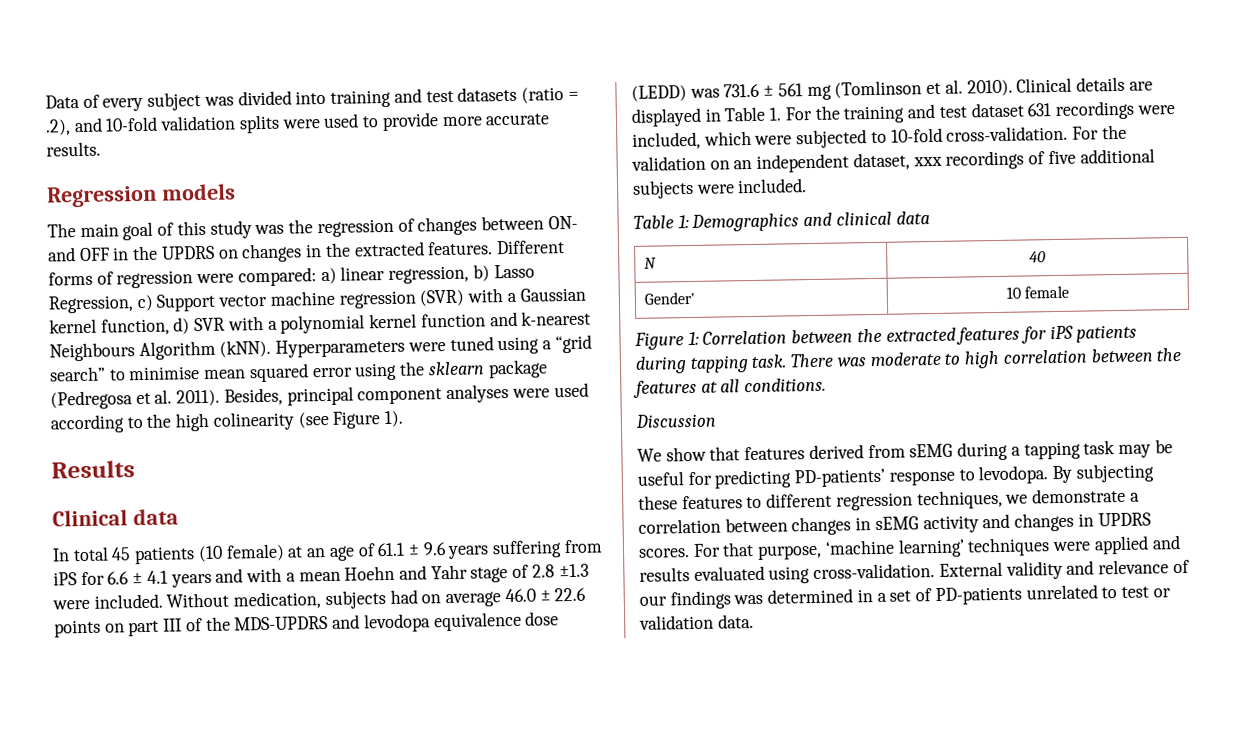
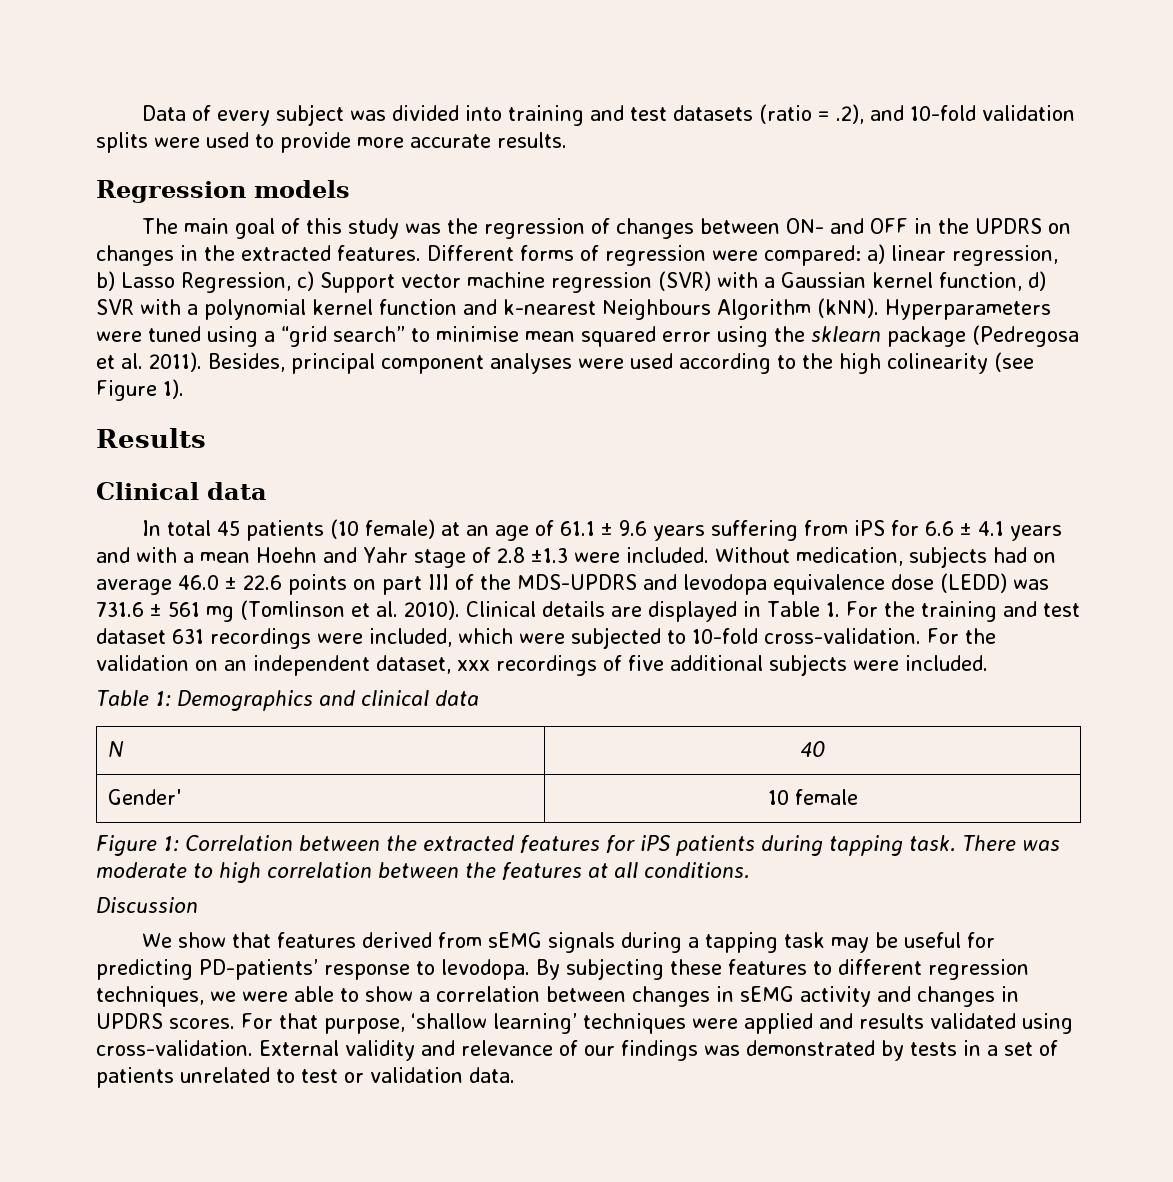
- We show that features derived from sEMG during a tapping task may be useful for predicting PD-patients’ response to levodopa.
+ We show that features derived from sEMG signals during a tapping task may be useful for predicting PD-patients’ response to levodopa.
- By subjecting these features to different regression techniques, we demonstrate a correlation between changes in sEMG activity and changes in UPDRS scores.
+ By subjecting these features to different regression techniques, we were able to show a correlation between changes in sEMG activity and changes in UPDRS scores.
- For that purpose, ‘machine learning’ techniques were applied and results evaluated using cross-validation.
+ For that purpose, ‘shallow learning’ techniques were applied and results validated using cross-validation.
- External validity and relevance of our findings was determined in a set of PD-patients unrelated to test or validation data.
+ External validity and relevance of our findings was demonstrated by tests in a set of patients unrelated to test or validation data.

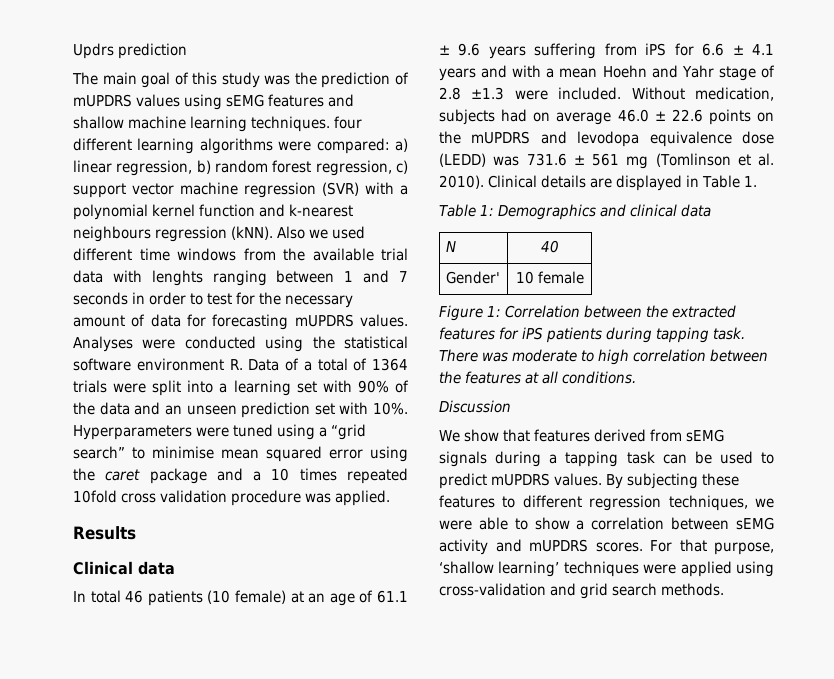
- Data of every subject was divided into training and test datasets (ratio = .2), and 10-fold validation splits were used to provide more accurate results.
- Regression models
+ Updrs prediction
- The main goal of this study was the regression of changes between ON- and OFF in the UPDRS on changes in the extracted features. Different forms of regression were compared: a) linear regression, b) Lasso Regression, c) Support vector machine regression (SVR) with a Gaussian kernel function, d) SVR with a polynomial kernel function and k-nearest Neighbours Algorithm (kNN).
+ The main goal of this study was the prediction of mUPDRS values using sEMG features and shallow machine learning techniques. four different learning algorithms were compared: a) linear regression, b) random forest regression, c) support vector machine regression (SVR) with a polynomial kernel function and k-nearest neighbours regression (kNN). Also we used different time windows from the available trial data with lenghts ranging between 1 and 7 seconds in order to test for the necessary amount of data for forecasting mUPDRS values. Analyses were conducted using the statistical software environment R. Data of a total of 1364 trials were split into a learning set with 90% of the data and an unseen prediction set with 10%.
- Hyperparameters were tuned using a “grid search” to minimise mean squared error using the sklearn package (Pedregosa et al. 2011). Besides, principal component analyses were used according to the high colinearity (see Figure 1).
+ Hyperparameters were tuned using a “grid search” to minimise mean squared error using the caret package and a 10 times repeated 10fold cross validation procedure was applied.
- In total 45 patients (10 female) at an age of 61.1 ± 9.6 years suffering from iPS for 6.6 ± 4.1 years and with a mean Hoehn and Yahr stage of 2.8 ±1.3 were included.
+ In total 46 patients (10 female) at an age of 61.1 ± 9.6 years suffering from iPS for 6.6 ± 4.1 years and with a mean Hoehn and Yahr stage of 2.8 ±1.3 were included.
- Without medication, subjects had on average 46.0 ± 22.6 points on part III of the MDS-UPDRS and levodopa equivalence dose (LEDD) was 731.6 ± 561 mg (Tomlinson et al. 2010).
+ Without medication, subjects had on average 46.0 ± 22.6 points on the mUPDRS and levodopa equivalence dose (LEDD) was 731.6 ± 561 mg (Tomlinson et al. 2010).
- Clinical details are displayed in Table 1. For the training and test dataset 631 recordings were included, which were subjected to 10-fold cross-validation. For the validation on an independent dataset, xxx recordings of five additional subjects were included.
+ Clinical details are displayed in Table 1.
- We show that features derived from sEMG signals during a tapping task may be useful for predicting PD-patients’ response to levodopa.
+ We show that features derived from sEMG signals during a tapping task can be used to predict mUPDRS values.
- By subjecting these features to different regression techniques, we were able to show a correlation between changes in sEMG activity and changes in UPDRS scores.
+ By subjecting these features to different regression techniques, we were able to show a correlation between sEMG activity and mUPDRS scores.
- For that purpose, ‘shallow learning’ techniques were applied and results validated using cross-validation. External validity and relevance of our findings was demonstrated by tests in a set of patients unrelated to test or validation data.
+ For that purpose, ‘shallow learning’ techniques were applied using cross-validation and grid search methods.

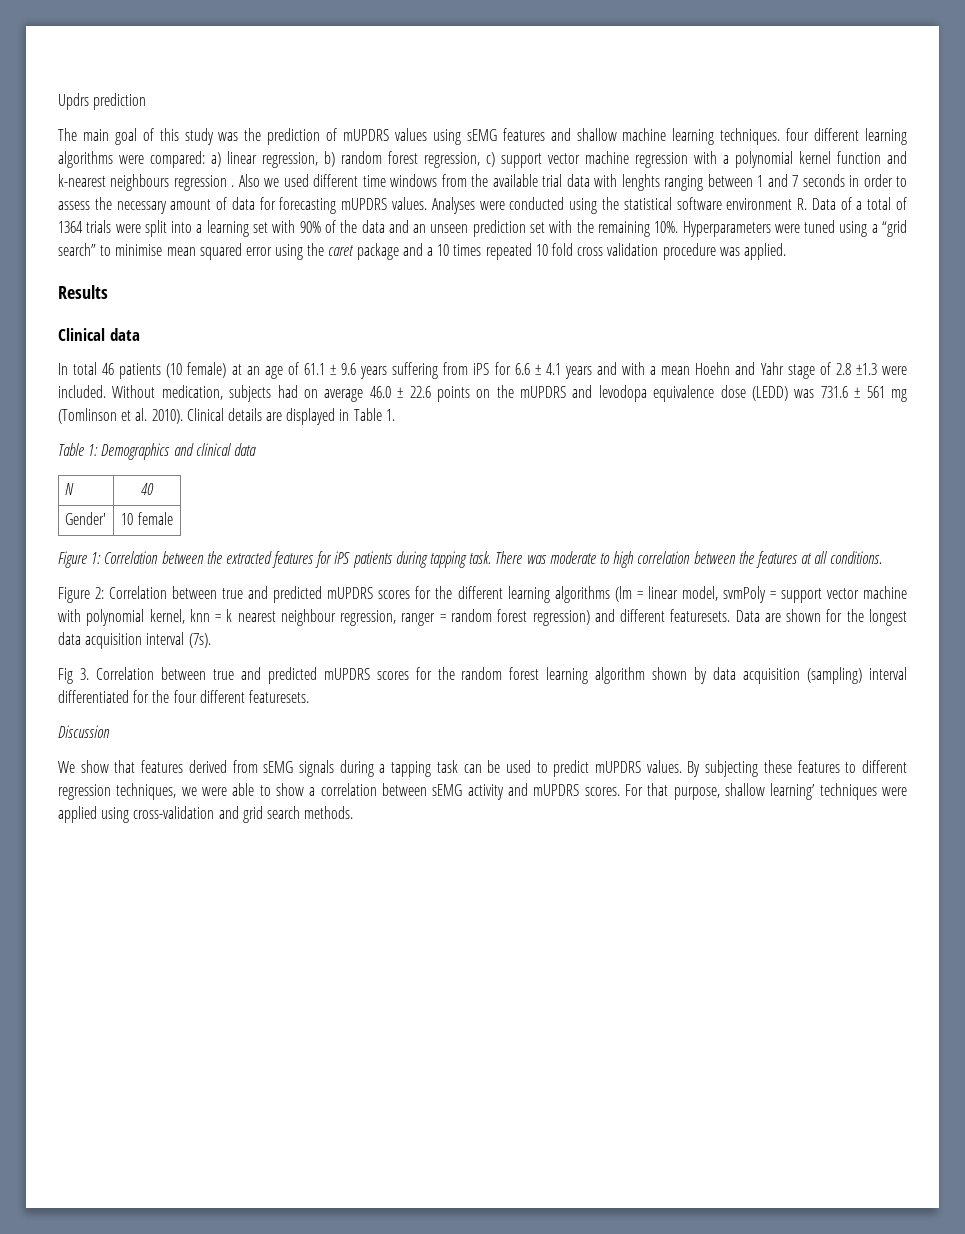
- The main goal of this study was the prediction of mUPDRS values using sEMG features and shallow machine learning techniques. four different learning algorithms were compared: a) linear regression, b) random forest regression, c) support vector machine regression (SVR) with a polynomial kernel function and k-nearest neighbours regression (kNN).
+ The main goal of this study was the prediction of mUPDRS values using sEMG features and shallow machine learning techniques. four different learning algorithms were compared: a) linear regression, b) random forest regression, c) support vector machine regression with a polynomial kernel function and k-nearest neighbours regression .
- Also we used different time windows from the available trial data with lenghts ranging between 1 and 7 seconds in order to test for the necessary amount of data for forecasting mUPDRS values.
+ Also we used different time windows from the available trial data with lenghts ranging between 1 and 7 seconds in order to assess the necessary amount of data for forecasting mUPDRS values.
- Analyses were conducted using the statistical software environment R. Data of a total of 1364 trials were split into a learning set with 90% of the data and an unseen prediction set with 10%.
+ Analyses were conducted using the statistical software environment R. Data of a total of 1364 trials were split into a learning set with 90% of the data and an unseen prediction set with the remaining 10%.
- Hyperparameters were tuned using a “grid search” to minimise mean squared error using the caret package and a 10 times repeated 10fold cross validation procedure was applied.
+ Hyperparameters were tuned using a “grid search” to minimise mean squared error using the caret package and a 10 times repeated 10 fold cross validation procedure was applied.
+ Figure 2: Correlation between true and predicted mUPDRS scores for the different learning algorithms (lm = linear model, svmPoly = support vector machine with polynomial kernel, knn = k nearest neighbour regression, ranger = random forest regression) and different featuresets. Data are shown for the longest data acquisition interval (7s).
+ Fig 3. Correlation between true and predicted mUPDRS scores for the random forest learning algorithm shown by data acquisition (sampling) interval differentiated for the four different featuresets.
- For that purpose, ‘shallow learning’ techniques were applied using cross-validation and grid search methods.
+ For that purpose, shallow learning’ techniques were applied using cross-validation and grid search methods.

